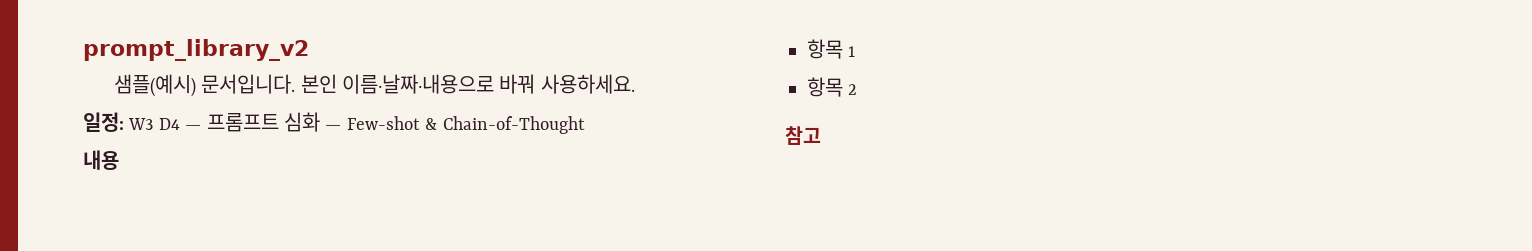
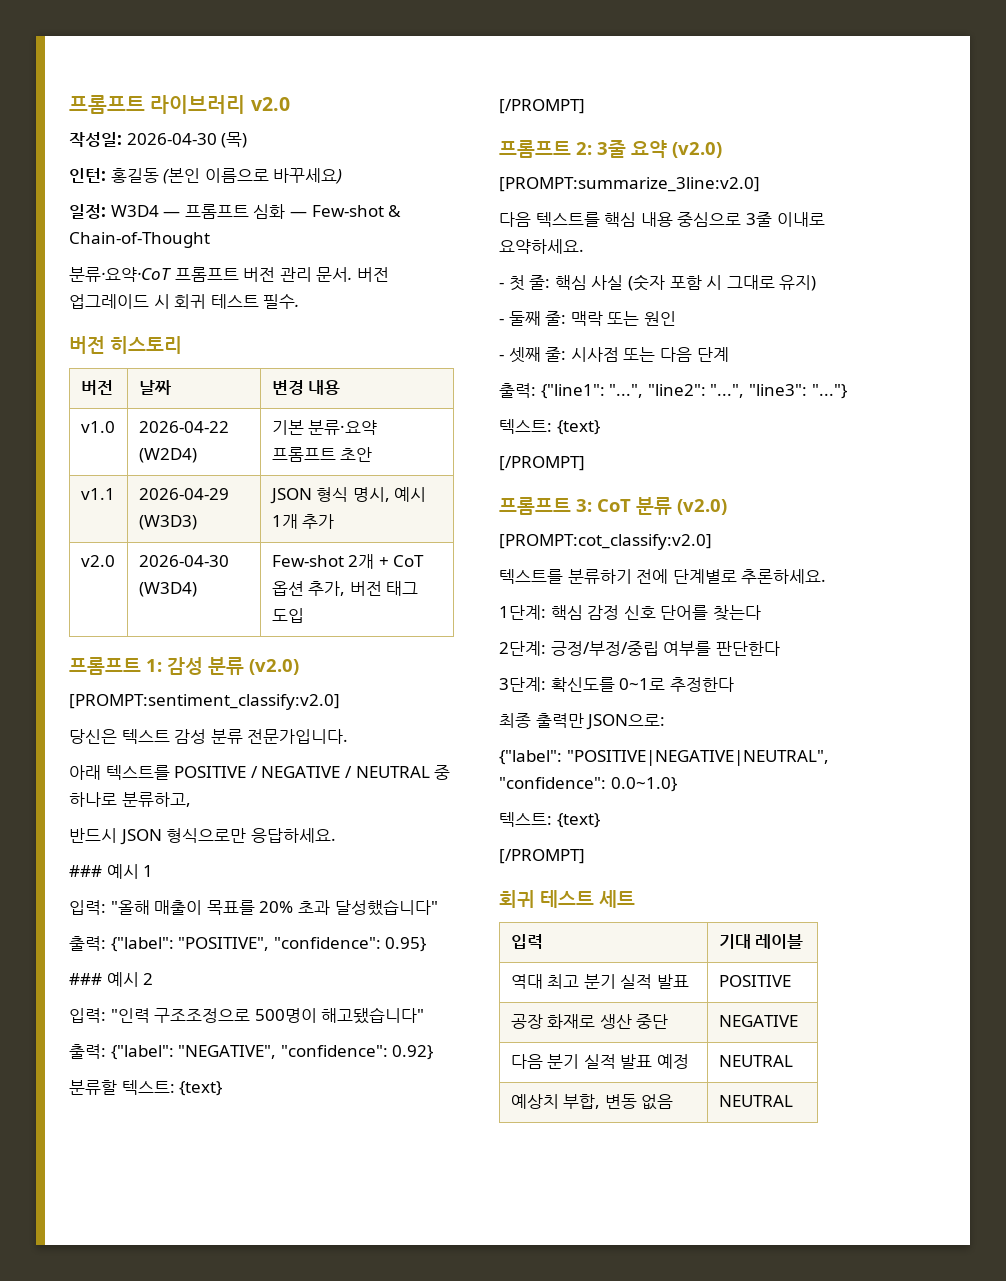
- prompt_library_v2
- 샘플(예시) 문서입니다. 본인 이름·날짜·내용으로 바꿔 사용하세요.
+ 프롬프트 라이브러리 v2.0
+ 작성일: 2026-04-30 (목)
+ 인턴: 홍길동 (본인 이름으로 바꾸세요)
- 일정: W3 D4 — 프롬프트 심화 — Few-shot & Chain-of-Thought
+ 일정: W3D4 — 프롬프트 심화 — Few-shot & Chain-of-Thought
- 내용
- 항목 1
- 항목 2
- 참고
+ 분류·요약·CoT 프롬프트 버전 관리 문서. 버전 업그레이드 시 회귀 테스트 필수.
+ 버전 히스토리
+ 버전 | 날짜 | 변경 내용
+ v1.0 | 2026-04-22 (W2D4) | 기본 분류·요약 프롬프트 초안
+ v1.1 | 2026-04-29 (W3D3) | JSON 형식 명시, 예시 1개 추가
+ v2.0 | 2026-04-30 (W3D4) | Few-shot 2개 + CoT 옵션 추가, 버전 태그 도입
+ 프롬프트 1: 감성 분류 (v2.0)
+ [PROMPT:sentiment_classify:v2.0]
+ 당신은 텍스트 감성 분류 전문가입니다.
+ 아래 텍스트를 POSITIVE / NEGATIVE / NEUTRAL 중 하나로 분류하고,
+ 반드시 JSON 형식으로만 응답하세요.
+ ### 예시 1
+ 입력: "올해 매출이 목표를 20% 초과 달성했습니다"
+ 출력: {"label": "POSITIVE", "confidence": 0.95}
+ ### 예시 2
+ 입력: "인력 구조조정으로 500명이 해고됐습니다"
+ 출력: {"label": "NEGATIVE", "confidence": 0.92}
+ 분류할 텍스트: {text}
+ [/PROMPT]
+ 프롬프트 2: 3줄 요약 (v2.0)
+ [PROMPT:summarize_3line:v2.0]
+ 다음 텍스트를 핵심 내용 중심으로 3줄 이내로 요약하세요.
+ - 첫 줄: 핵심 사실 (숫자 포함 시 그대로 유지)
+ - 둘째 줄: 맥락 또는 원인
+ - 셋째 줄: 시사점 또는 다음 단계
+ 출력: {"line1": "...", "line2": "...", "line3": "..."}
+ 텍스트: {text}
+ [/PROMPT]
+ 프롬프트 3: CoT 분류 (v2.0)
+ [PROMPT:cot_classify:v2.0]
+ 텍스트를 분류하기 전에 단계별로 추론하세요.
+ 1단계: 핵심 감정 신호 단어를 찾는다
+ 2단계: 긍정/부정/중립 여부를 판단한다
+ 3단계: 확신도를 0~1로 추정한다
+ 최종 출력만 JSON으로:
+ {"label": "POSITIVE|NEGATIVE|NEUTRAL", "confidence": 0.0~1.0}
+ 텍스트: {text}
+ [/PROMPT]
+ 회귀 테스트 세트
+ 입력 | 기대 레이블
+ 역대 최고 분기 실적 발표 | POSITIVE
+ 공장 화재로 생산 중단 | NEGATIVE
+ 다음 분기 실적 발표 예정 | NEUTRAL
+ 예상치 부합, 변동 없음 | NEUTRAL

